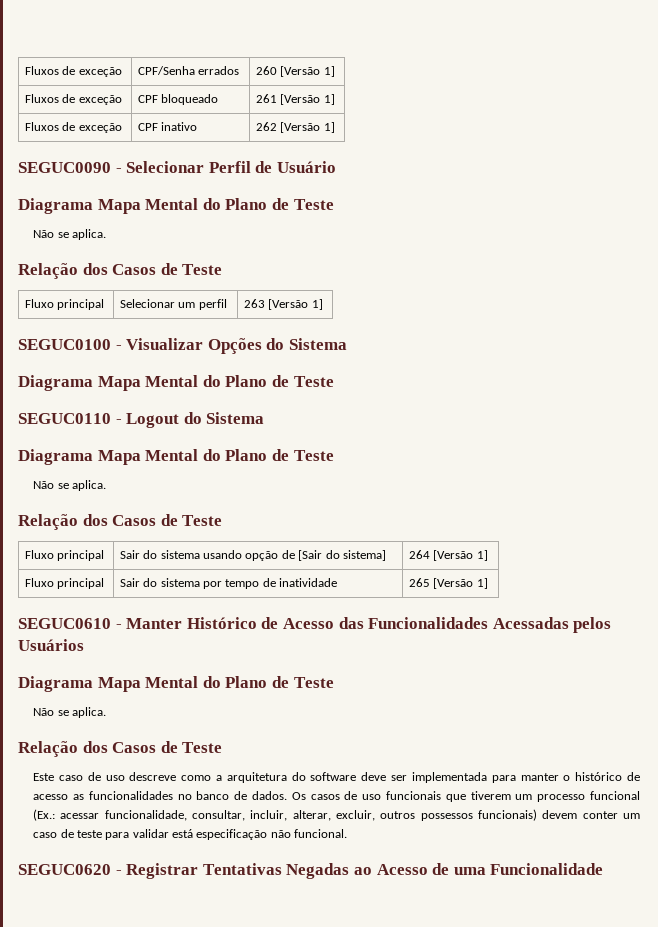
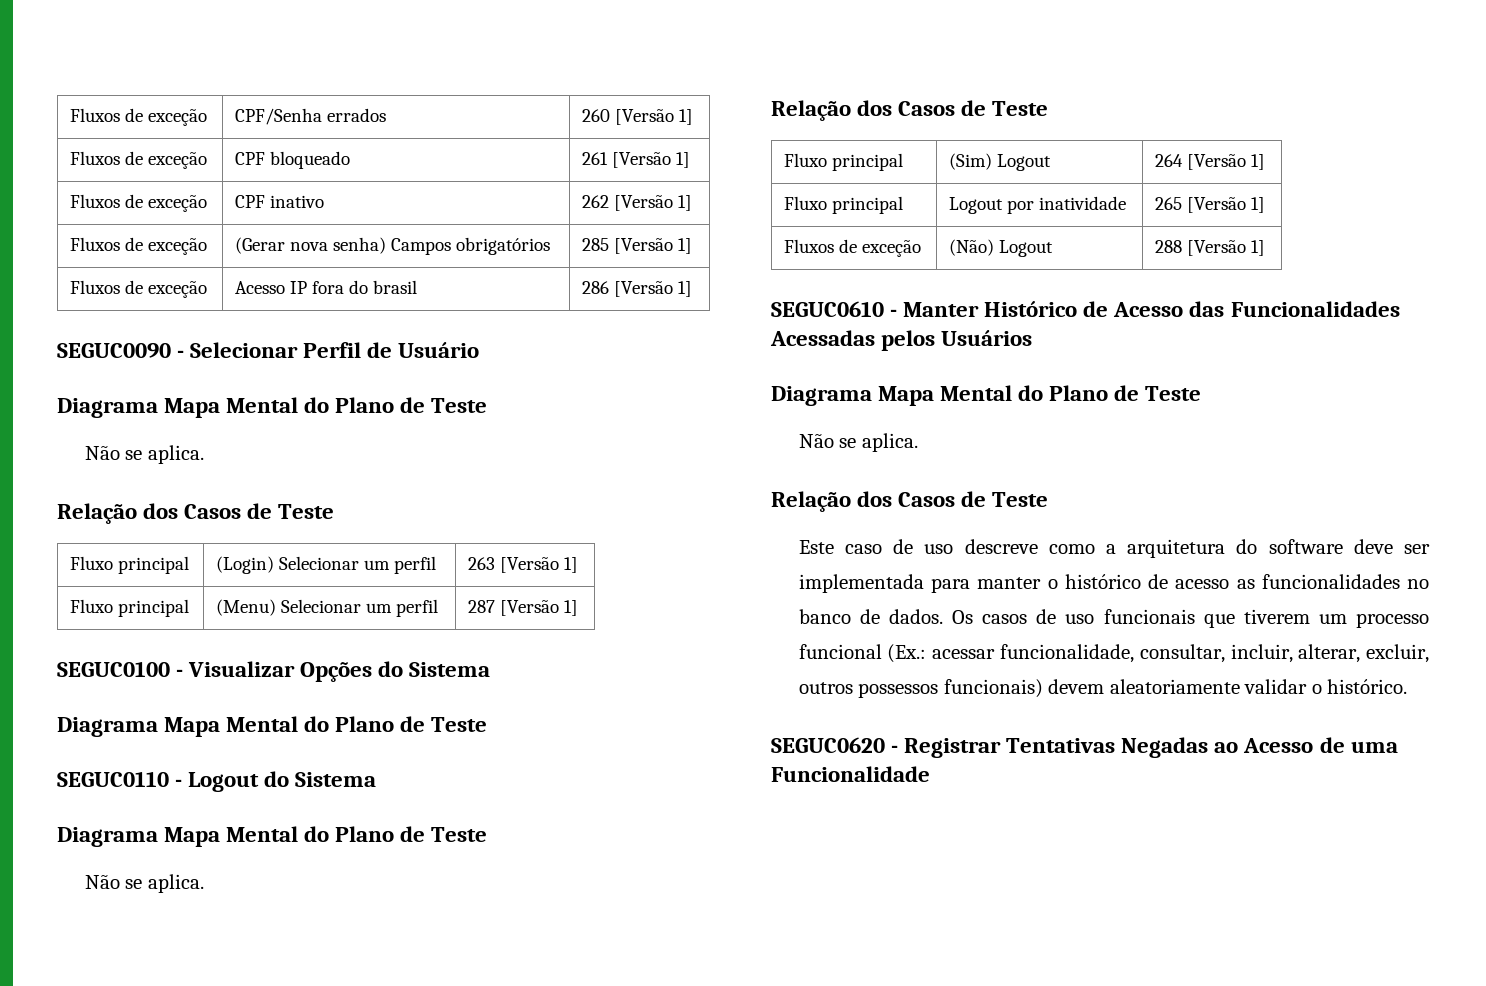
+ Fluxos de exceção | (Gerar nova senha) Campos obrigatórios | 285 [Versão 1]
+ Fluxos de exceção | Acesso IP fora do brasil | 286 [Versão 1]
- Fluxo principal | Selecionar um perfil | 263 [Versão 1]
+ Fluxo principal | (Login) Selecionar um perfil | 263 [Versão 1]
+ Fluxo principal | (Menu) Selecionar um perfil | 287 [Versão 1]
- Fluxo principal | Sair do sistema usando opção de [Sair do sistema] | 264 [Versão 1]
+ Fluxo principal | (Sim) Logout | 264 [Versão 1]
- Fluxo principal | Sair do sistema por tempo de inatividade | 265 [Versão 1]
+ Fluxo principal | Logout por inatividade | 265 [Versão 1]
+ Fluxos de exceção | (Não) Logout | 288 [Versão 1]
- Os casos de uso funcionais que tiverem um processo funcional (Ex.: acessar funcionalidade, consultar, incluir, alterar, excluir, outros possessos funcionais) devem conter um caso de teste para validar está especificação não funcional.
+ Os casos de uso funcionais que tiverem um processo funcional (Ex.: acessar funcionalidade, consultar, incluir, alterar, excluir, outros possessos funcionais) devem aleatoriamente validar o histórico.

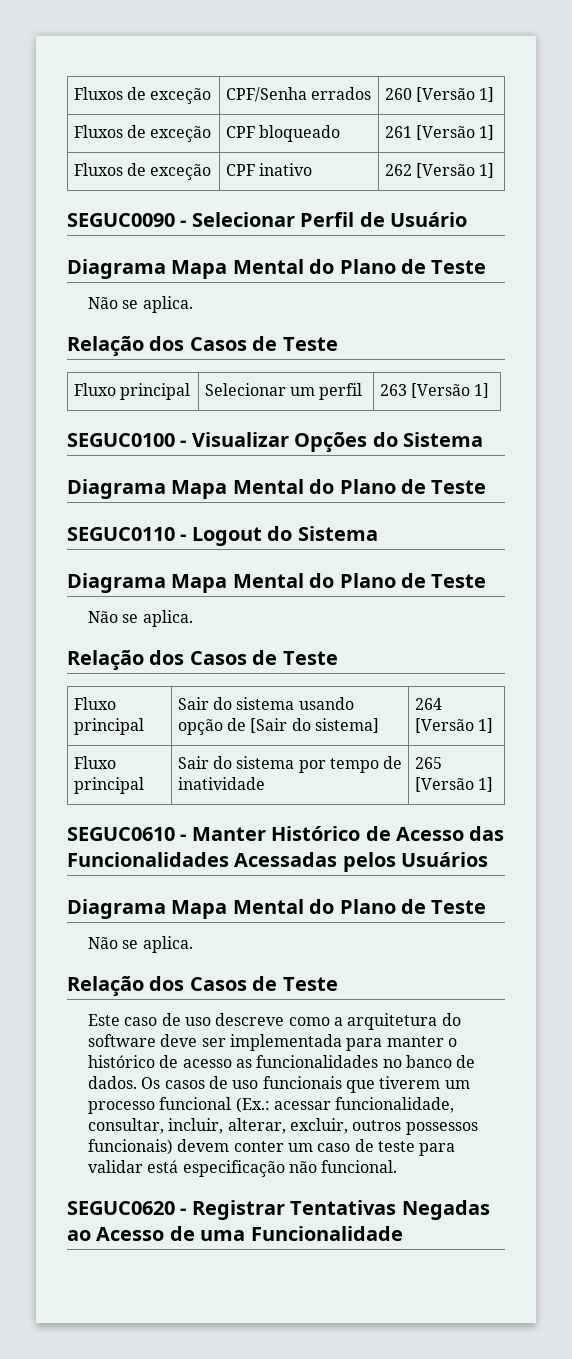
- Fluxos de exceção | (Gerar nova senha) Campos obrigatórios | 285 [Versão 1]
- Fluxos de exceção | Acesso IP fora do brasil | 286 [Versão 1]
- Fluxo principal | (Login) Selecionar um perfil | 263 [Versão 1]
+ Fluxo principal | Selecionar um perfil | 263 [Versão 1]
- Fluxo principal | (Menu) Selecionar um perfil | 287 [Versão 1]
- Fluxo principal | (Sim) Logout | 264 [Versão 1]
+ Fluxo principal | Sair do sistema usando opção de [Sair do sistema] | 264 [Versão 1]
- Fluxo principal | Logout por inatividade | 265 [Versão 1]
- Fluxos de exceção | (Não) Logout | 288 [Versão 1]
+ Fluxo principal | Sair do sistema por tempo de inatividade | 265 [Versão 1]
- Os casos de uso funcionais que tiverem um processo funcional (Ex.: acessar funcionalidade, consultar, incluir, alterar, excluir, outros possessos funcionais) devem aleatoriamente validar o histórico.
+ Os casos de uso funcionais que tiverem um processo funcional (Ex.: acessar funcionalidade, consultar, incluir, alterar, excluir, outros possessos funcionais) devem conter um caso de teste para validar está especificação não funcional.

